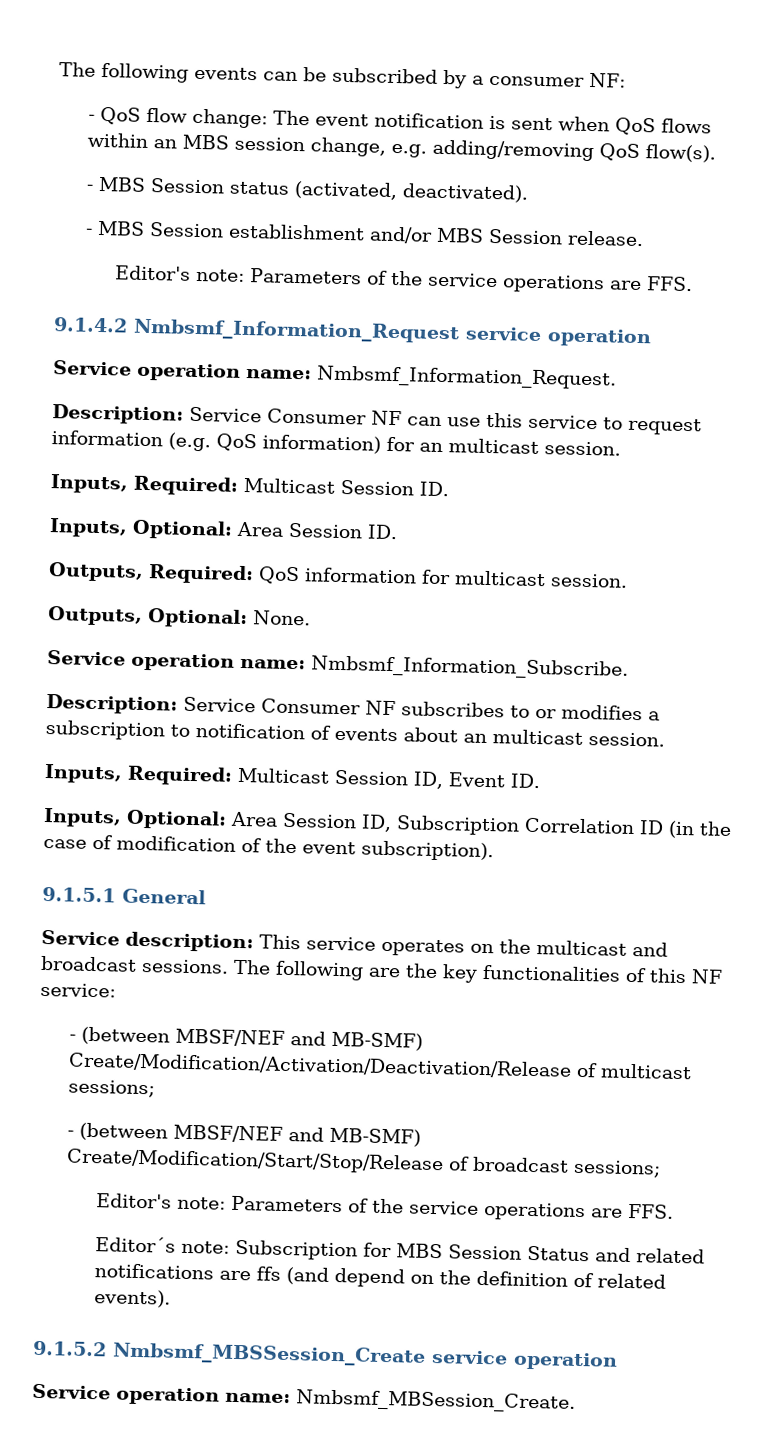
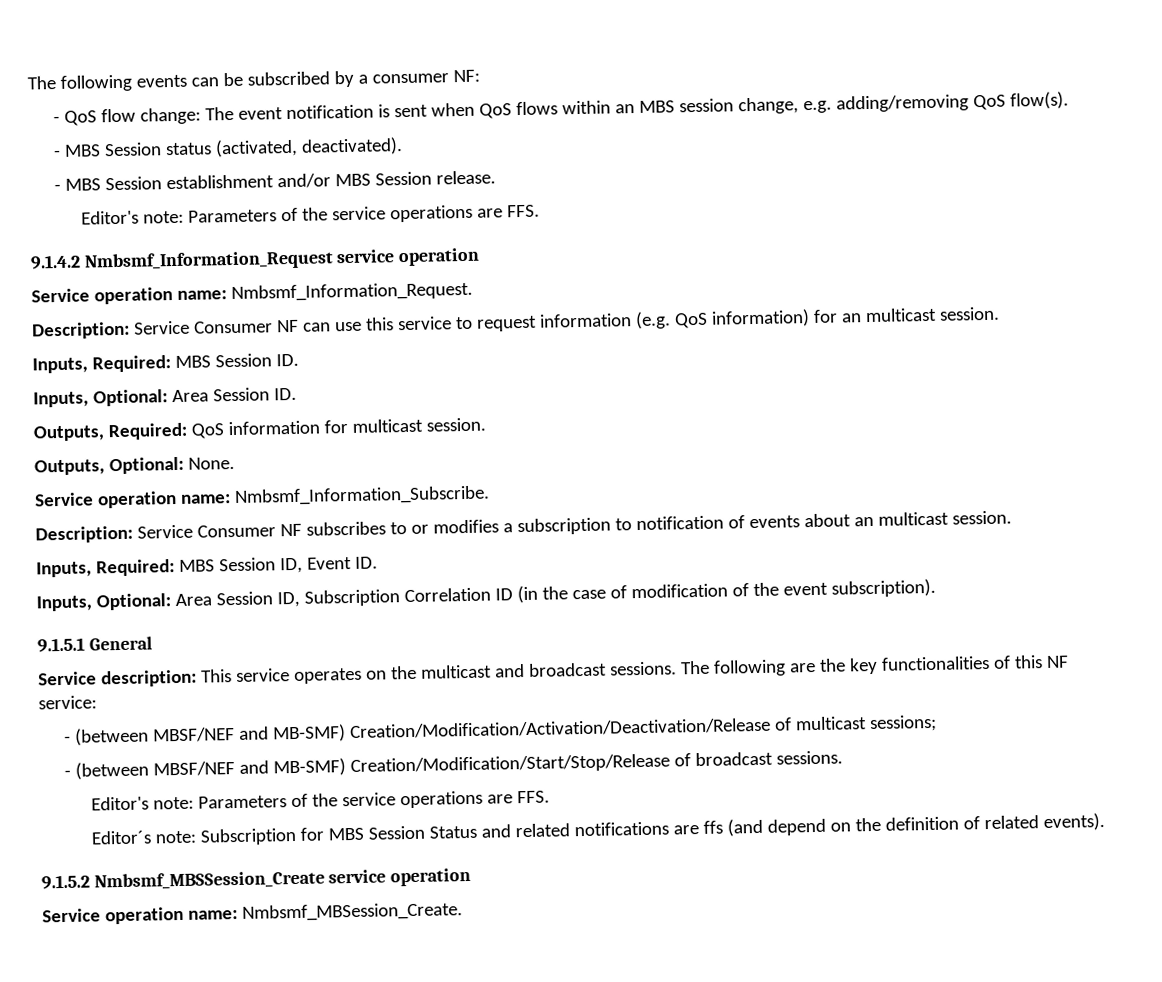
- Inputs, Required: Multicast Session ID.
+ Inputs, Required: MBS Session ID.
- Inputs, Required: Multicast Session ID, Event ID.
+ Inputs, Required: MBS Session ID, Event ID.
- - (between MBSF/NEF and MB-SMF) Create/Modification/Activation/Deactivation/Release of multicast sessions;
+ - (between MBSF/NEF and MB-SMF) Creation/Modification/Activation/Deactivation/Release of multicast sessions;
- - (between MBSF/NEF and MB-SMF) Create/Modification/Start/Stop/Release of broadcast sessions;
+ - (between MBSF/NEF and MB-SMF) Creation/Modification/Start/Stop/Release of broadcast sessions.

